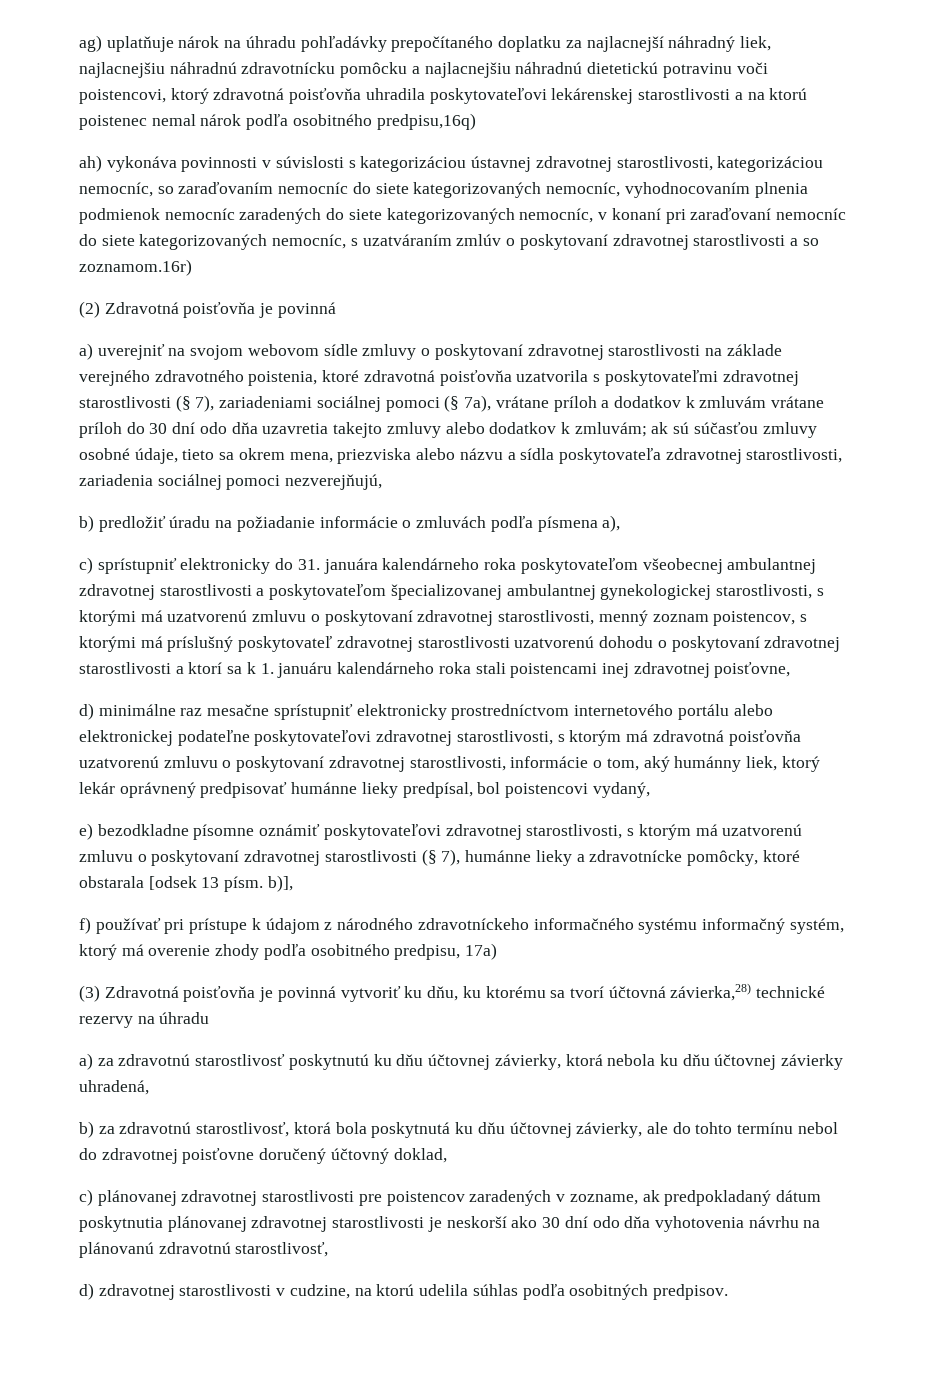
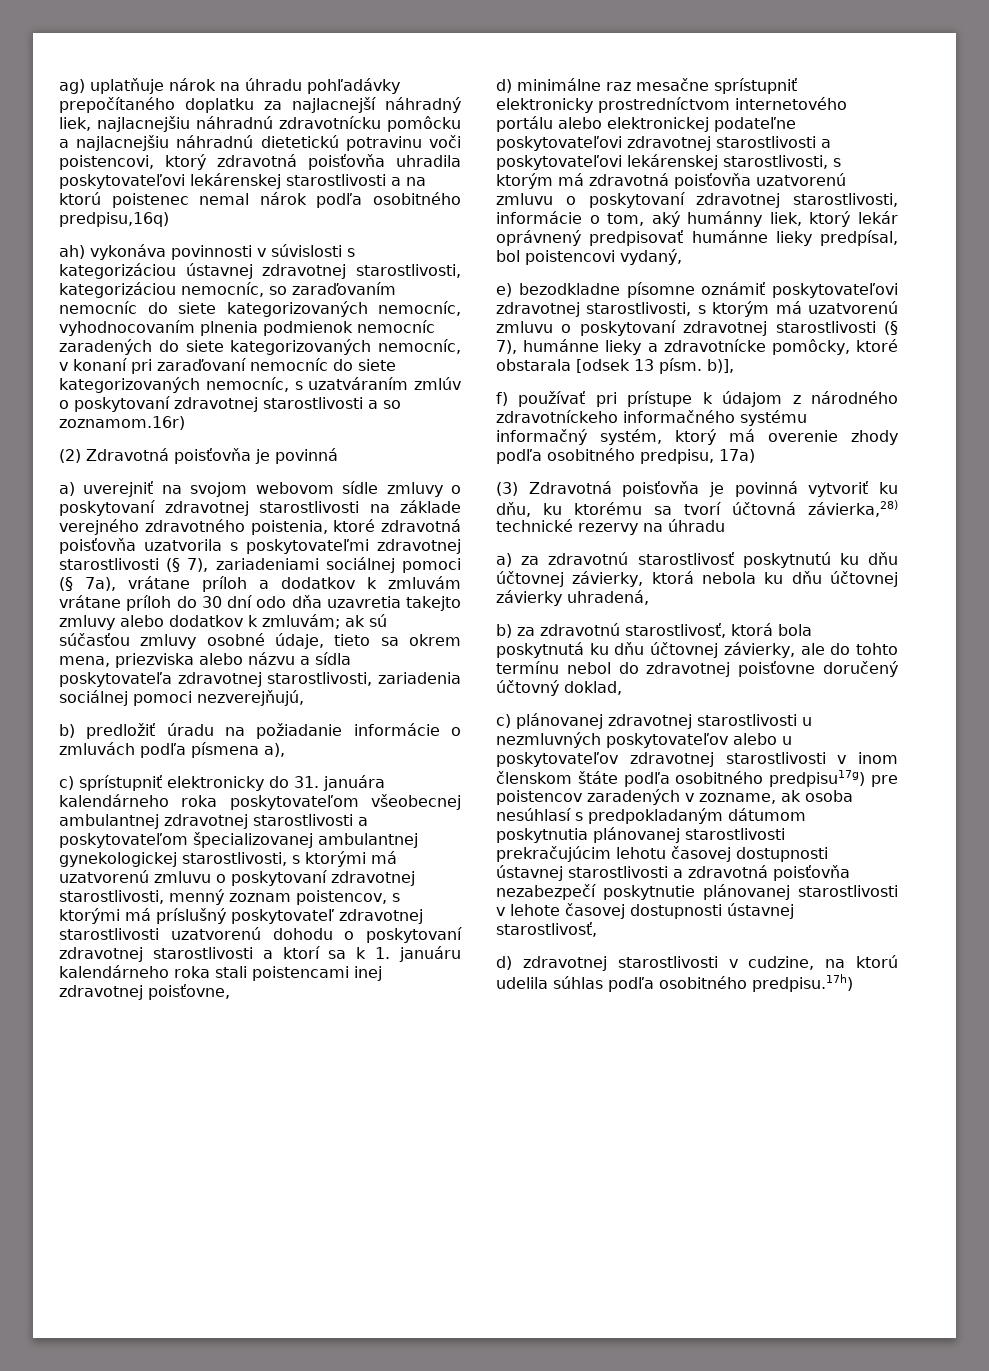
- d) minimálne raz mesačne sprístupniť elektronicky prostredníctvom internetového portálu alebo elektronickej podateľne poskytovateľovi zdravotnej starostlivosti, s ktorým má zdravotná poisťovňa uzatvorenú zmluvu o poskytovaní zdravotnej starostlivosti, informácie o tom, aký humánny liek, ktorý lekár oprávnený predpisovať humánne lieky predpísal, bol poistencovi vydaný,
+ d) minimálne raz mesačne sprístupniť elektronicky prostredníctvom internetového portálu alebo elektronickej podateľne poskytovateľovi zdravotnej starostlivosti a poskytovateľovi lekárenskej starostlivosti, s ktorým má zdravotná poisťovňa uzatvorenú zmluvu o poskytovaní zdravotnej starostlivosti, informácie o tom, aký humánny liek, ktorý lekár oprávnený predpisovať humánne lieky predpísal, bol poistencovi vydaný,
- c) plánovanej zdravotnej starostlivosti pre poistencov zaradených v zozname, ak predpokladaný dátum poskytnutia plánovanej zdravotnej starostlivosti je neskorší ako 30 dní odo dňa vyhotovenia návrhu na plánovanú zdravotnú starostlivosť,
+ c) plánovanej zdravotnej starostlivosti u nezmluvných poskytovateľov alebo u poskytovateľov zdravotnej starostlivosti v inom členskom štáte podľa osobitného predpisu17g) pre poistencov zaradených v zozname, ak osoba nesúhlasí s predpokladaným dátumom poskytnutia plánovanej starostlivosti prekračujúcim lehotu časovej dostupnosti ústavnej starostlivosti a zdravotná poisťovňa nezabezpečí poskytnutie plánovanej starostlivosti v lehote časovej dostupnosti ústavnej starostlivosť,
- d) zdravotnej starostlivosti v cudzine, na ktorú udelila súhlas podľa osobitných predpisov.
+ d) zdravotnej starostlivosti v cudzine, na ktorú udelila súhlas podľa osobitného predpisu.17h)

